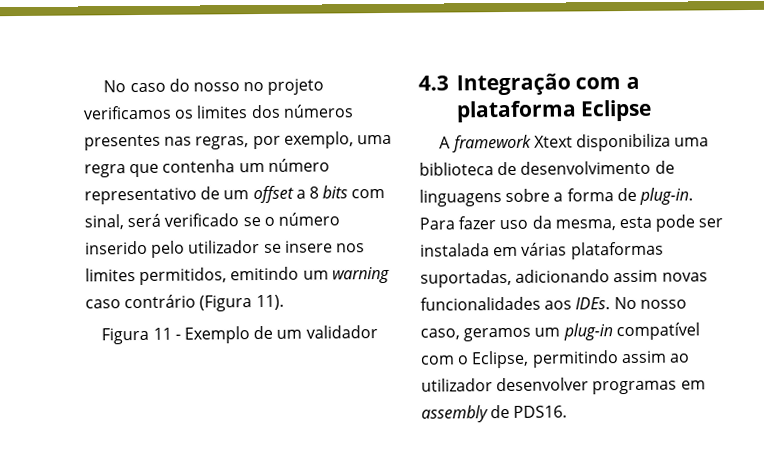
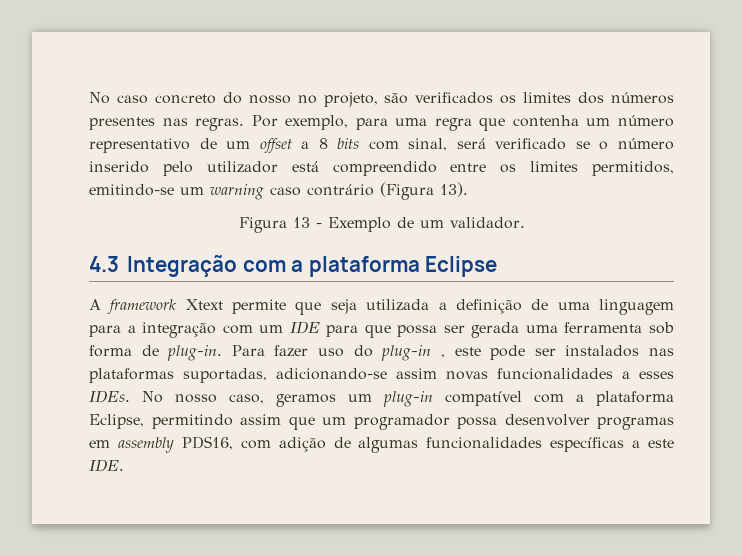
- No caso do nosso no projeto verificamos os limites dos números presentes nas regras, por exemplo, uma regra que contenha um número representativo de um offset a 8 bits com sinal, será verificado se o número inserido pelo utilizador se insere nos limites permitidos, emitindo um warning caso contrário (Figura 11).
+ No caso concreto do nosso no projeto, são verificados os limites dos números presentes nas regras. Por exemplo, para uma regra que contenha um número representativo de um offset a 8 bits com sinal, será verificado se o número inserido pelo utilizador está compreendido entre os limites permitidos, emitindo-se um warning caso contrário (Figura 13).
- Figura 11 - Exemplo de um validador
+ Figura 13 - Exemplo de um validador.
- A framework Xtext disponibiliza uma biblioteca de desenvolvimento de linguagens sobre a forma de plug-in.
+ A framework Xtext permite que seja utilizada a definição de uma linguagem para a integração com um IDE para que possa ser gerada uma ferramenta sob forma de plug-in.
- Para fazer uso da mesma, esta pode ser instalada em várias plataformas suportadas, adicionando assim novas funcionalidades aos IDEs.
+ Para fazer uso do plug-in , este pode ser instalados nas plataformas suportadas, adicionando-se assim novas funcionalidades a esses IDEs.
- No nosso caso, geramos um plug-in compatível com o Eclipse, permitindo assim ao utilizador desenvolver programas em assembly de PDS16.
+ No nosso caso, geramos um plug-in compatível com a plataforma Eclipse, permitindo assim que um programador possa desenvolver programas em assembly PDS16, com adição de algumas funcionalidades específicas a este IDE.

